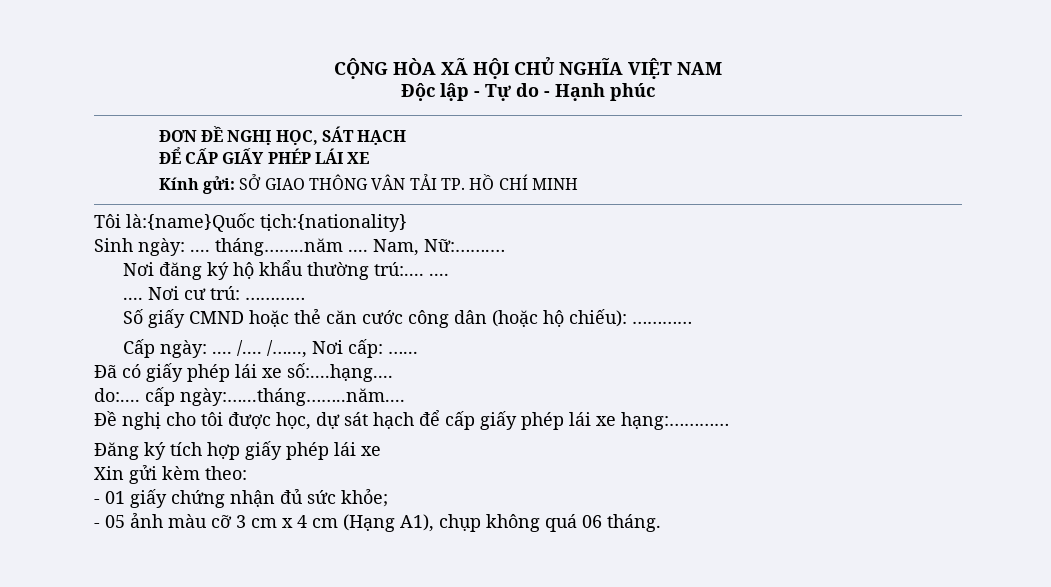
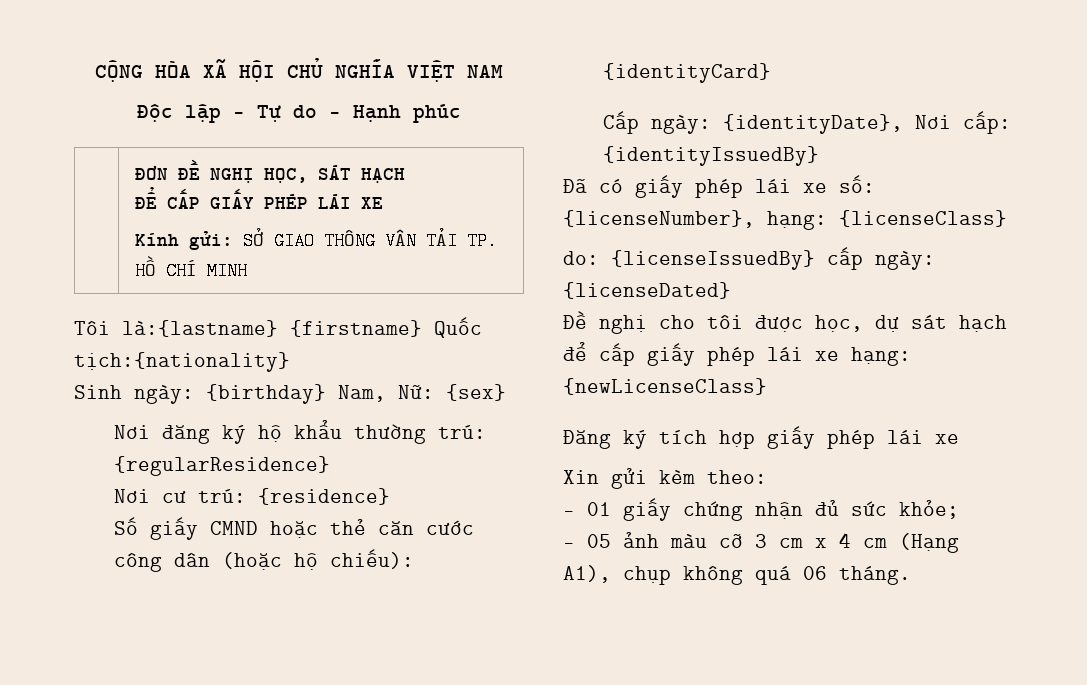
- Tôi là:{name}Quốc tịch:{nationality}
+ Tôi là:{lastname} {firstname} Quốc tịch:{nationality}
- Sinh ngày: .... tháng……..năm .... Nam, Nữ:…….…
+ Sinh ngày: {birthday} Nam, Nữ: {sex}
- Nơi đăng ký hộ khẩu thường trú:.... ....
- .... Nơi cư trú: …………
+ Nơi đăng ký hộ khẩu thường trú: {regularResidence}
+ Nơi cư trú: {residence}
- Số giấy CMND hoặc thẻ căn cước công dân (hoặc hộ chiếu): …………
+ Số giấy CMND hoặc thẻ căn cước công dân (hoặc hộ chiếu): {identityCard}
- Cấp ngày: .... /.... /…..., Nơi cấp: …...
+ Cấp ngày: {identityDate}, Nơi cấp: {identityIssuedBy}
- Đã có giấy phép lái xe số:....hạng....
- do:.... cấp ngày:…...tháng……..năm....
+ Đã có giấy phép lái xe số: {licenseNumber}, hạng: {licenseClass}
+ do: {licenseIssuedBy} cấp ngày: {licenseDated}
- Đề nghị cho tôi được học, dự sát hạch để cấp giấy phép lái xe hạng:…………
+ Đề nghị cho tôi được học, dự sát hạch để cấp giấy phép lái xe hạng: {newLicenseClass}

